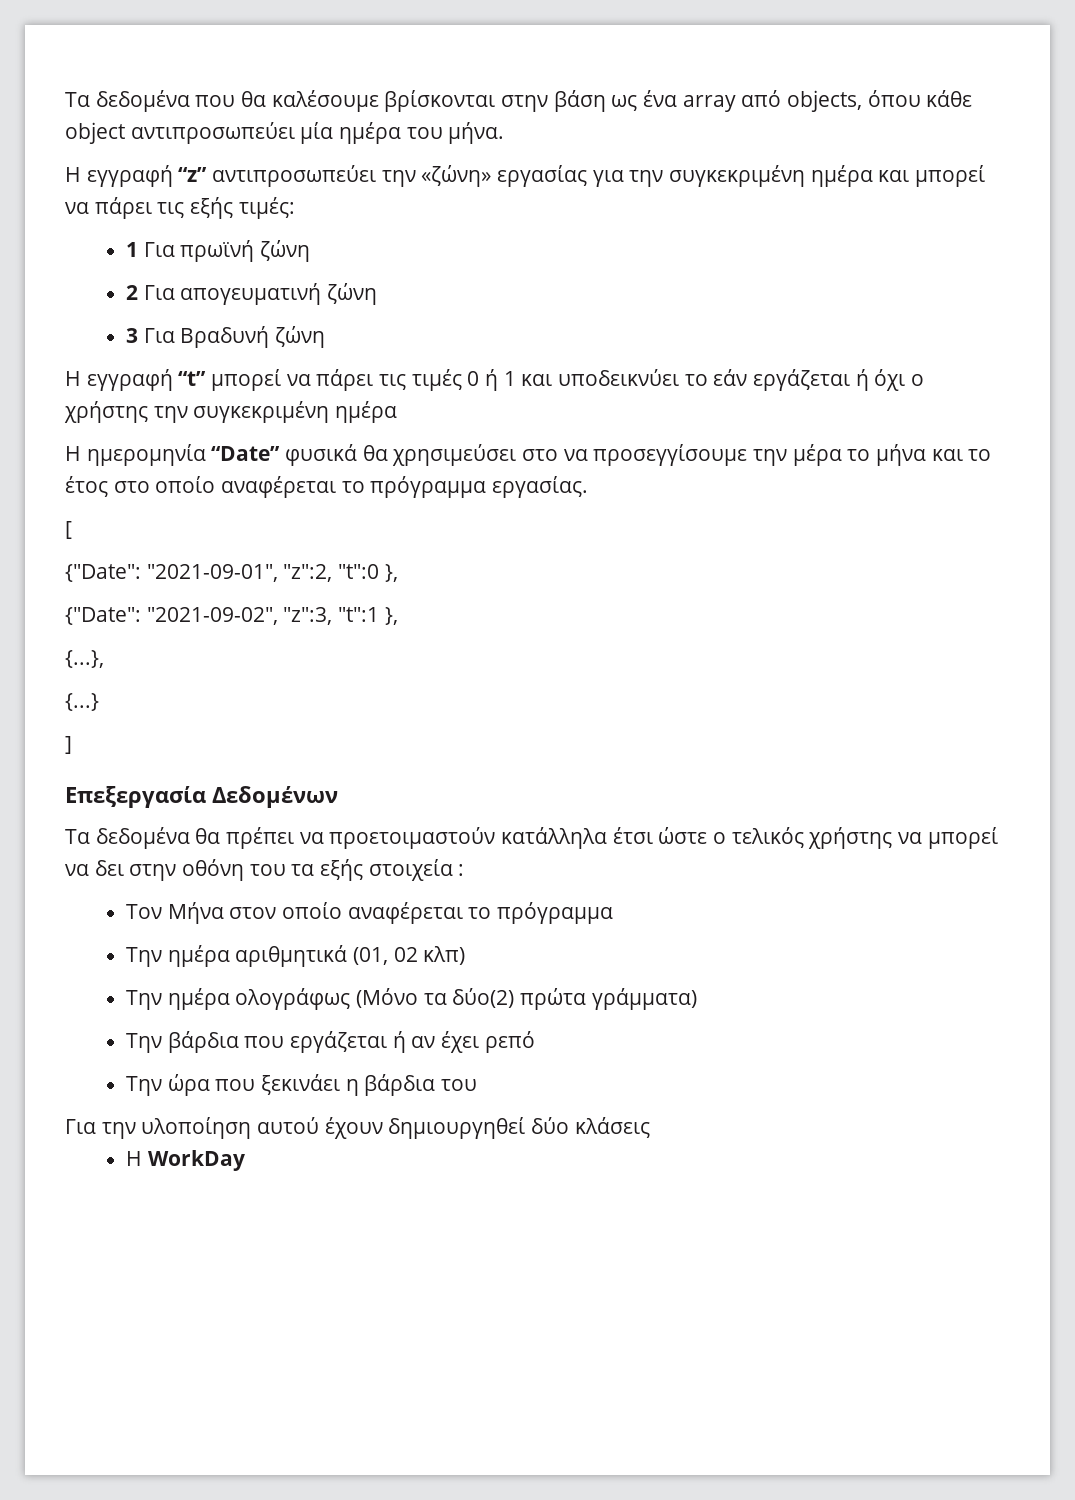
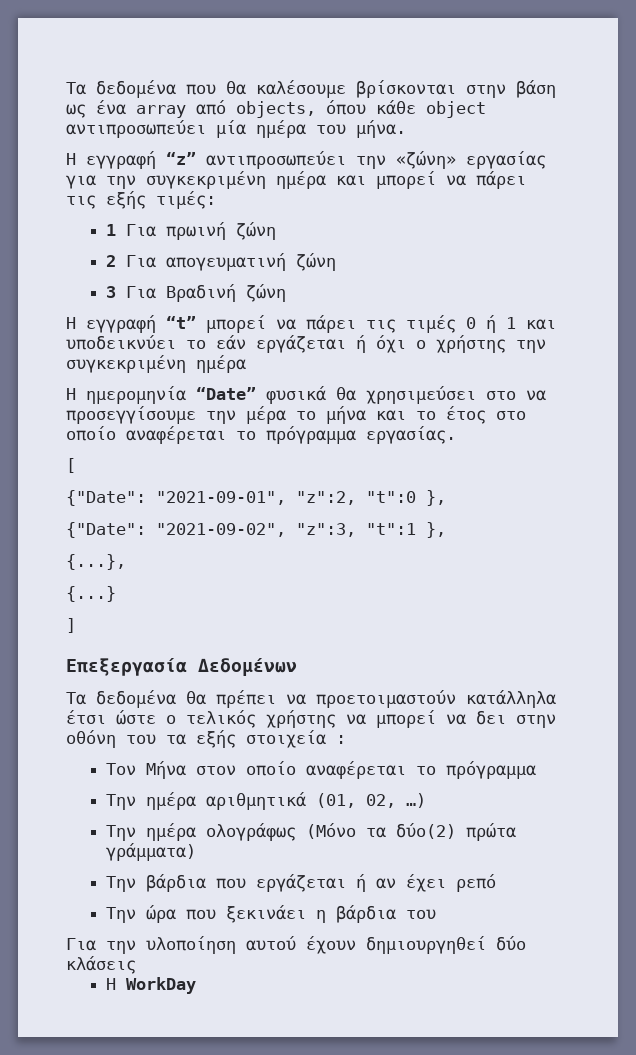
- 1 Για πρωϊνή ζώνη
+ 1 Για πρωινή ζώνη
- 3 Για Βραδυνή ζώνη
+ 3 Για Βραδινή ζώνη
- Την ημέρα αριθμητικά (01, 02 κλπ)
+ Την ημέρα αριθμητικά (01, 02, …)

